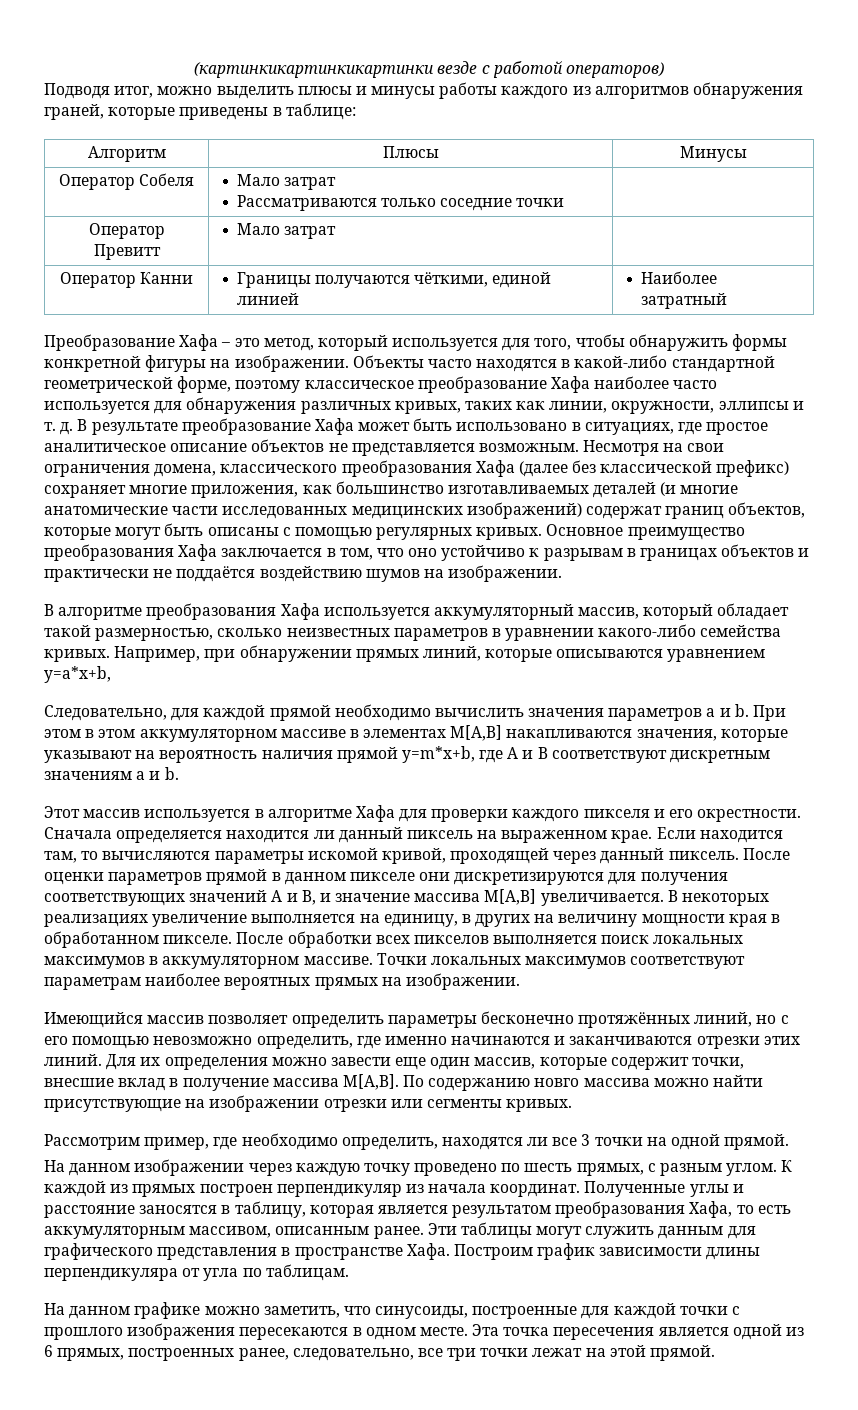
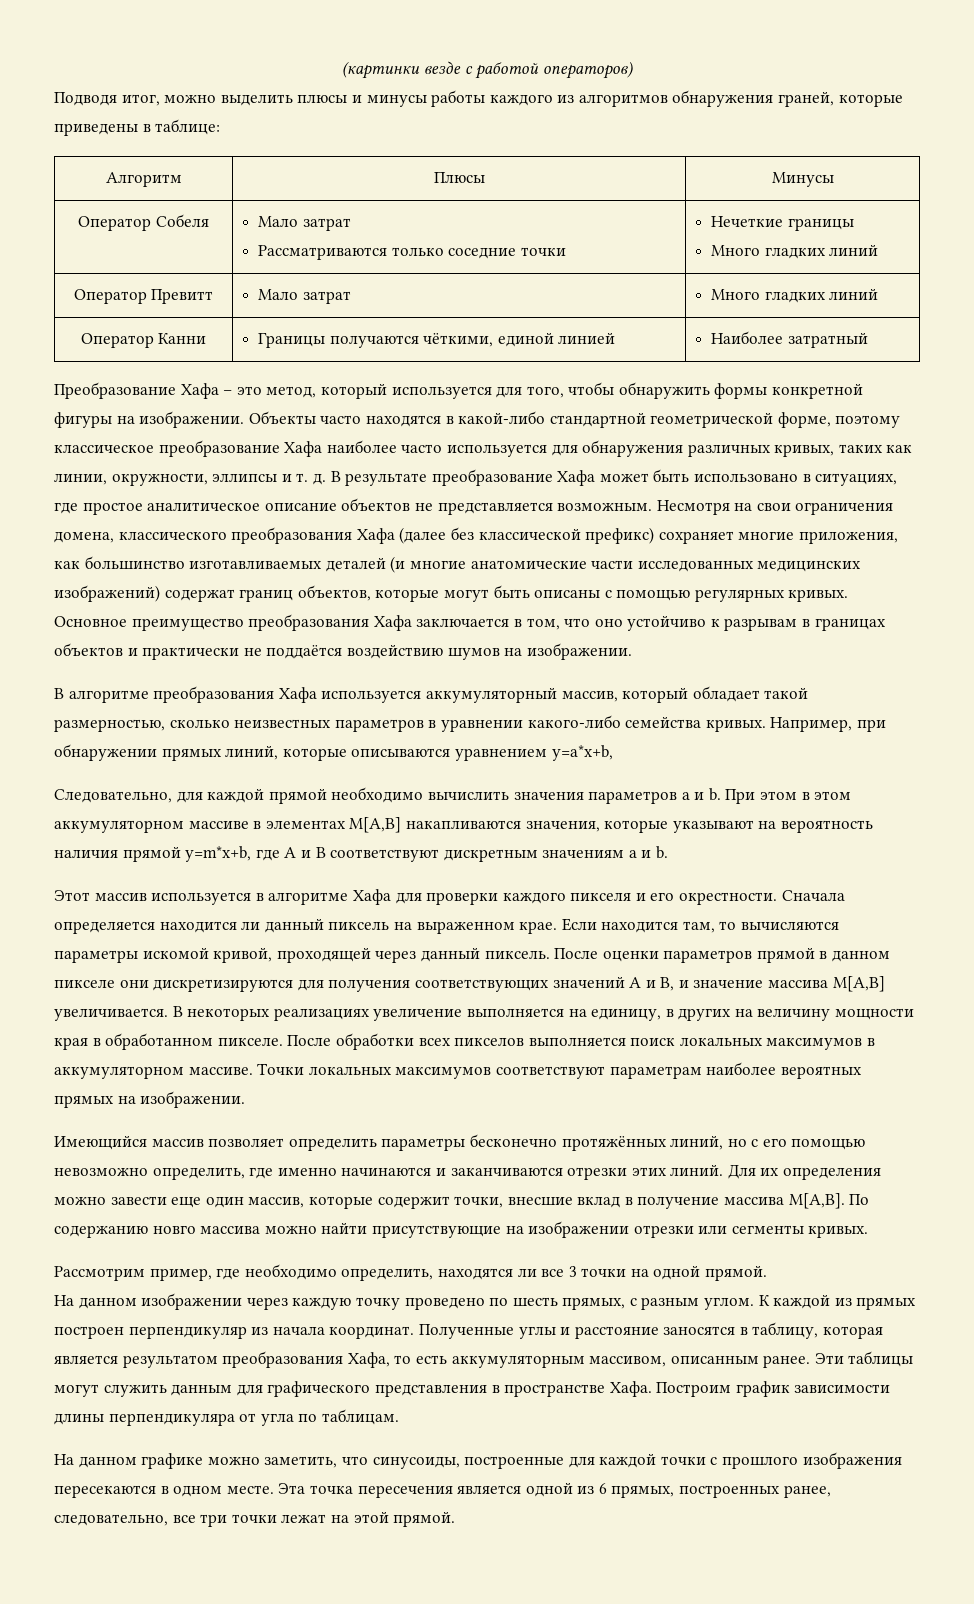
- (картинкикартинкикартинки везде с работой операторов)
+ (картинки везде с работой операторов)
  Оператор Собеля | Мало затрат
- Рассматриваются только соседние точки |
+ Рассматриваются только соседние точки | Нечеткие границы
+ Много гладких линий
- Оператор Превитт | Мало затрат |
+ Оператор Превитт | Мало затрат | Много гладких линий

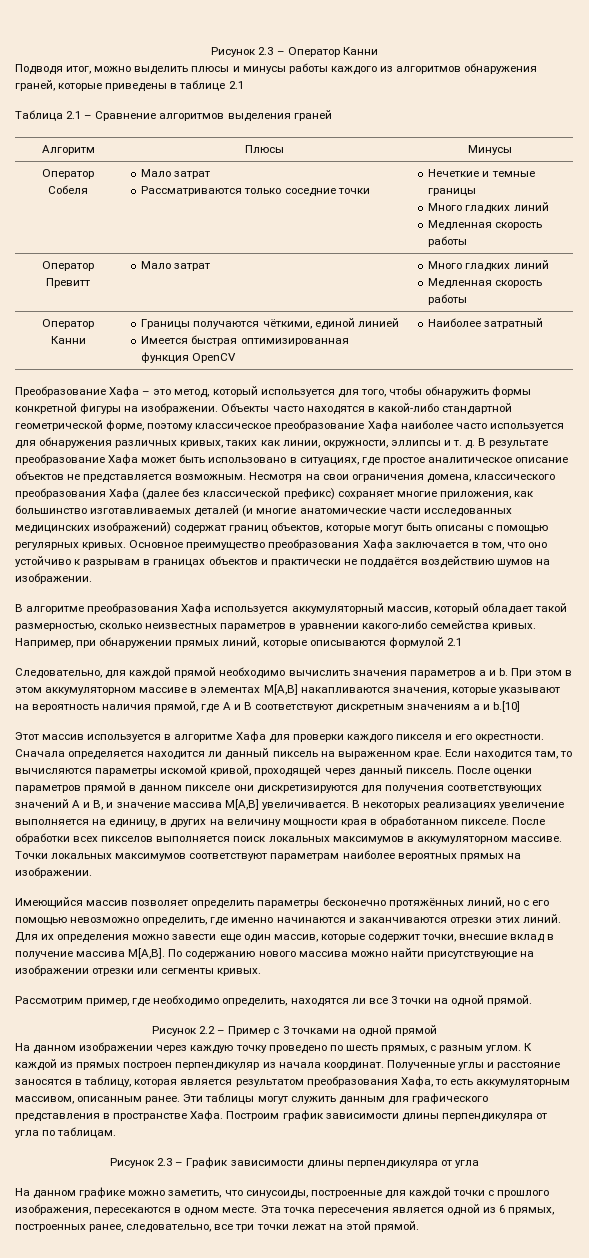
- (картинки везде с работой операторов)
+ Рисунок 2.3 – Оператор Канни
- Подводя итог, можно выделить плюсы и минусы работы каждого из алгоритмов обнаружения граней, которые приведены в таблице:
+ Подводя итог, можно выделить плюсы и минусы работы каждого из алгоритмов обнаружения граней, которые приведены в таблице 2.1
+ Таблица 2.1 – Сравнение алгоритмов выделения граней
  Оператор Собеля | Мало затрат
- Рассматриваются только соседние точки | Нечеткие границы
+ Рассматриваются только соседние точки | Нечеткие и темные границы
  Много гладких линий
+ Медленная скорость работы
  Оператор Превитт | Мало затрат | Много гладких линий
+ Медленная скорость работы
- Оператор Канни | Границы получаются чёткими, единой линией | Наиболее затратный
+ Оператор Канни | Границы получаются чёткими, единой линией
+ Имеется быстрая оптимизированная функция OpenCV | Наиболее затратный
- Например, при обнаружении прямых линий, которые описываются уравнением y=a*x+b,
+ Например, при обнаружении прямых линий, которые описываются формулой 2.1
- При этом в этом аккумуляторном массиве в элементах M[A,B] накапливаются значения, которые указывают на вероятность наличия прямой y=m*x+b, где A и B соответствуют дискретным значениям a и b.
+ При этом в этом аккумуляторном массиве в элементах M[A,B] накапливаются значения, которые указывают на вероятность наличия прямой, где A и B соответствуют дискретным значениям a и b.[10]
- По содержанию новго массива можно найти присутствующие на изображении отрезки или сегменты кривых.
+ По содержанию нового массива можно найти присутствующие на изображении отрезки или сегменты кривых.
+ Рисунок 2.2 – Пример с 3 точками на одной прямой
+ Рисунок 2.3 – График зависимости длины перпендикуляра от угла
- На данном графике можно заметить, что синусоиды, построенные для каждой точки с прошлого изображения пересекаются в одном месте.
+ На данном графике можно заметить, что синусоиды, построенные для каждой точки с прошлого изображения, пересекаются в одном месте.

